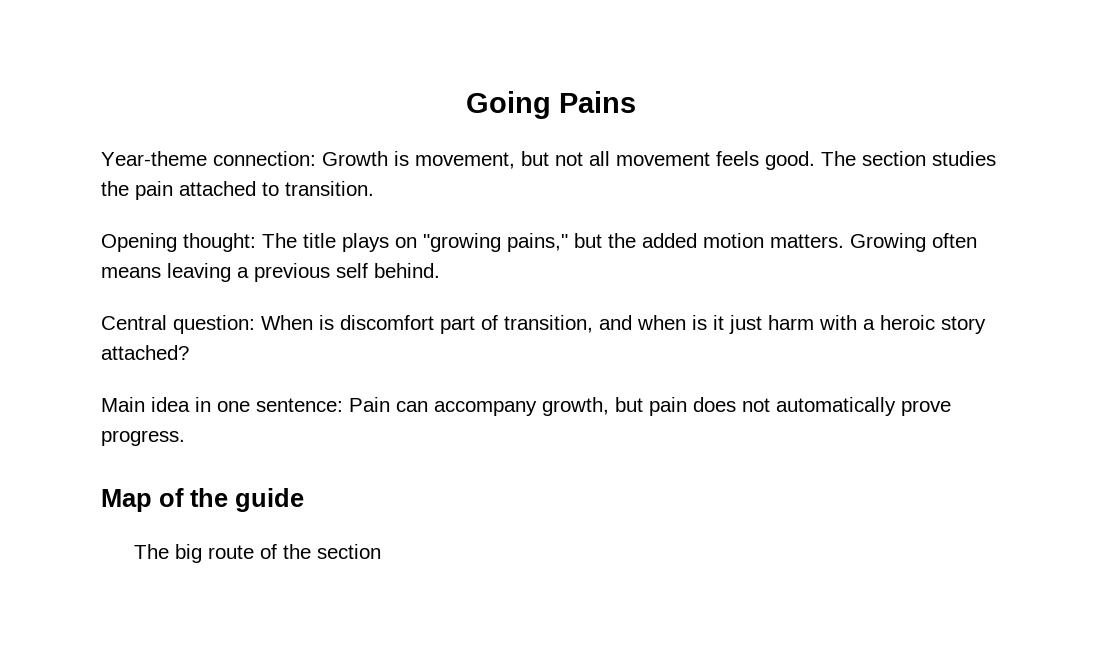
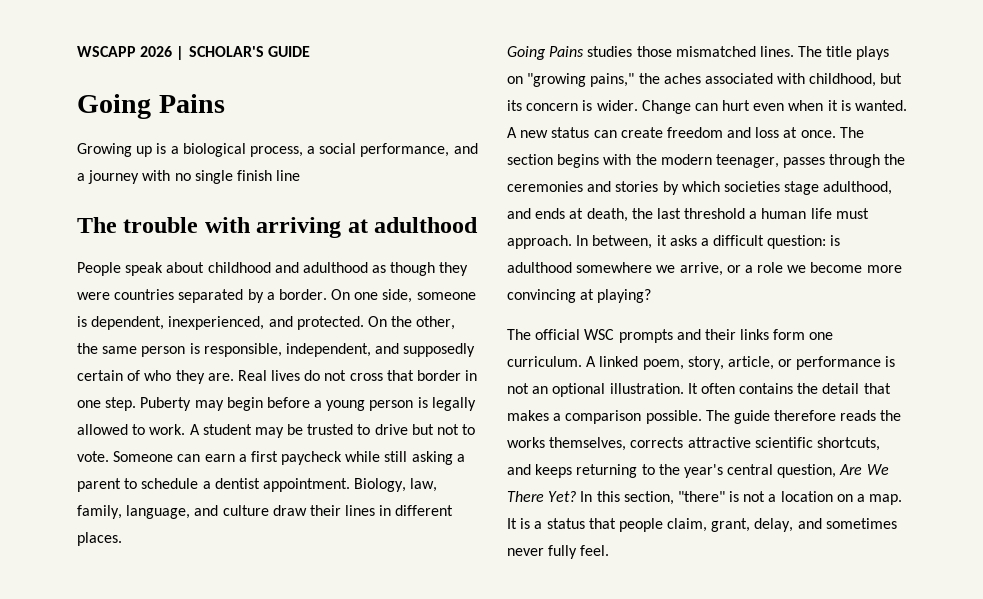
+ WSCAPP 2026 | SCHOLAR'S GUIDE
  Going Pains
- Year-theme connection: Growth is movement, but not all movement feels good. The section studies the pain attached to transition.
- Opening thought: The title plays on "growing pains," but the added motion matters. Growing often means leaving a previous self behind.
- Central question: When is discomfort part of transition, and when is it just harm with a heroic story attached?
- Main idea in one sentence: Pain can accompany growth, but pain does not automatically prove progress.
- Map of the guide
- The big route of the section
+ Growing up is a biological process, a social performance, and a journey with no single finish line
+ The trouble with arriving at adulthood
+ People speak about childhood and adulthood as though they were countries separated by a border. On one side, someone is dependent, inexperienced, and protected. On the other, the same person is responsible, independent, and supposedly certain of who they are. Real lives do not cross that border in one step. Puberty may begin before a young person is legally allowed to work. A student may be trusted to drive but not to vote. Someone can earn a first paycheck while still asking a parent to schedule a dentist appointment. Biology, law, family, language, and culture draw their lines in different places.
+ Going Pains studies those mismatched lines. The title plays on "growing pains," the aches associated with childhood, but its concern is wider. Change can hurt even when it is wanted. A new status can create freedom and loss at once. The section begins with the modern teenager, passes through the ceremonies and stories by which societies stage adulthood, and ends at death, the last threshold a human life must approach. In between, it asks a difficult question: is adulthood somewhere we arrive, or a role we become more convincing at playing?
+ The official WSC prompts and their links form one curriculum. A linked poem, story, article, or performance is not an optional illustration. It often contains the detail that makes a comparison possible. The guide therefore reads the works themselves, corrects attractive scientific shortcuts, and keeps returning to the year's central question, Are We There Yet? In this section, "there" is not a location on a map. It is a status that people claim, grant, delay, and sometimes never fully feel.

